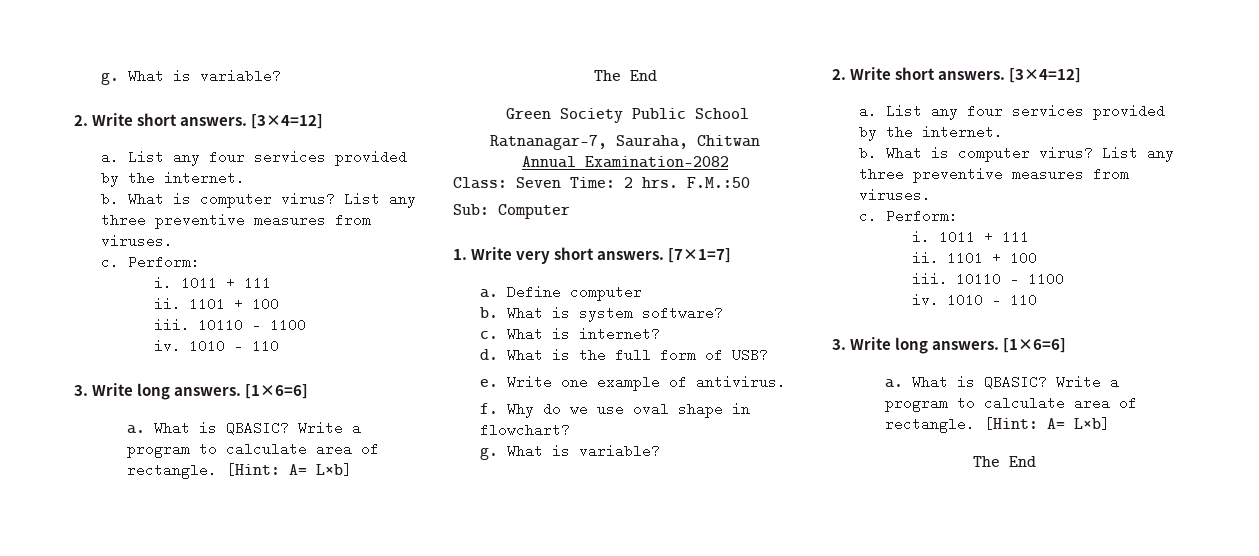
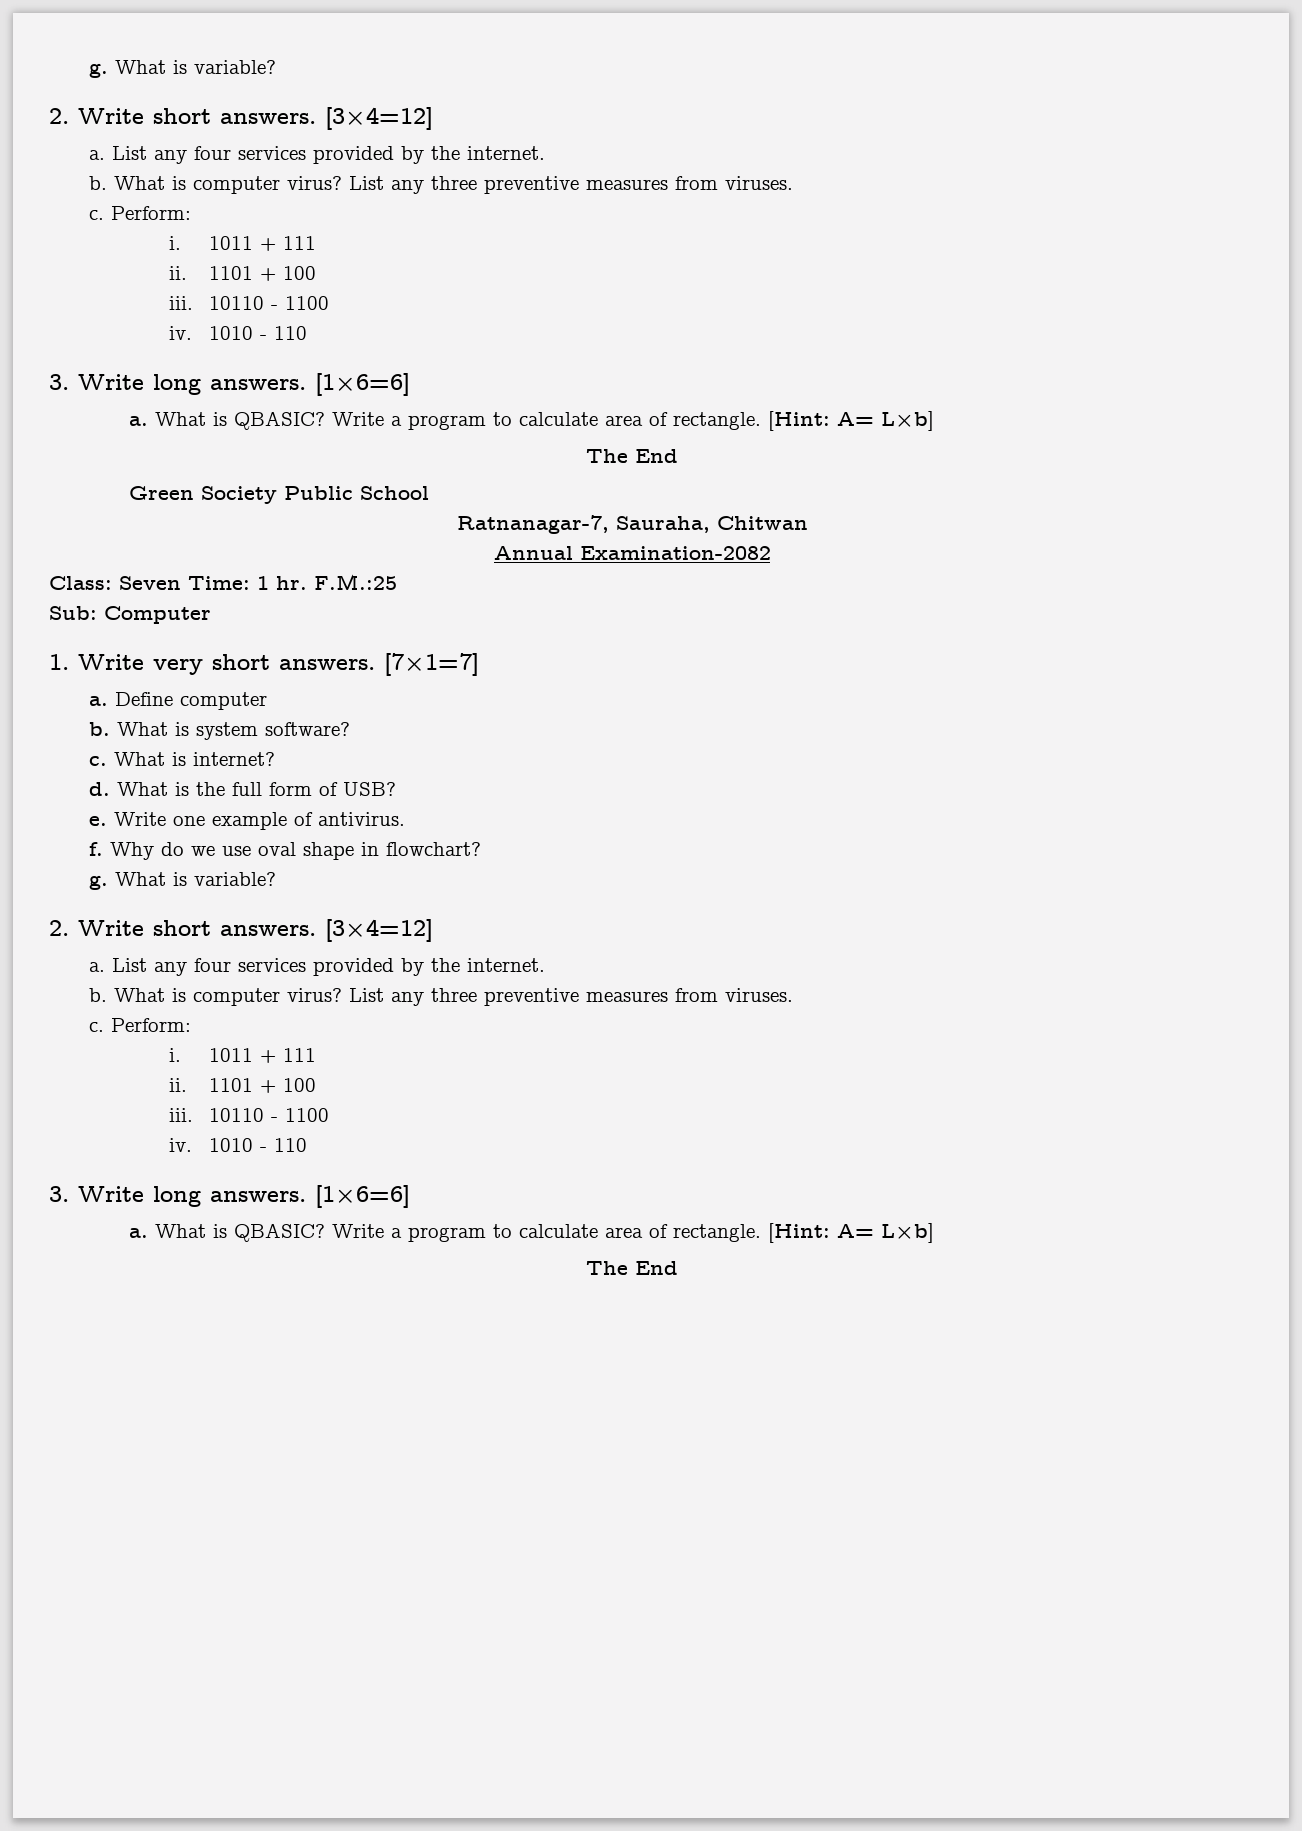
- Class: Seven Time: 2 hrs. F.M.:50
+ Class: Seven Time: 1 hr. F.M.:25

